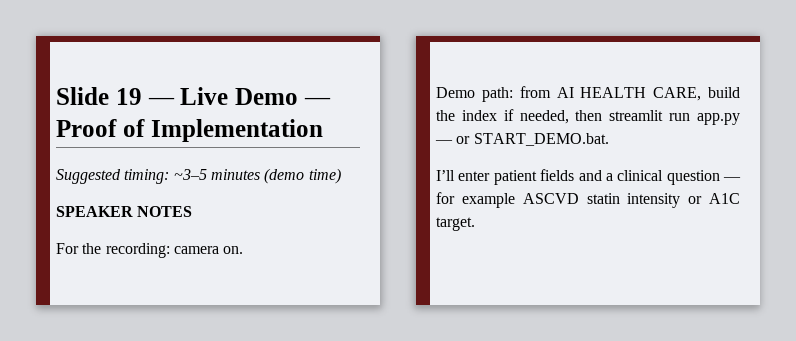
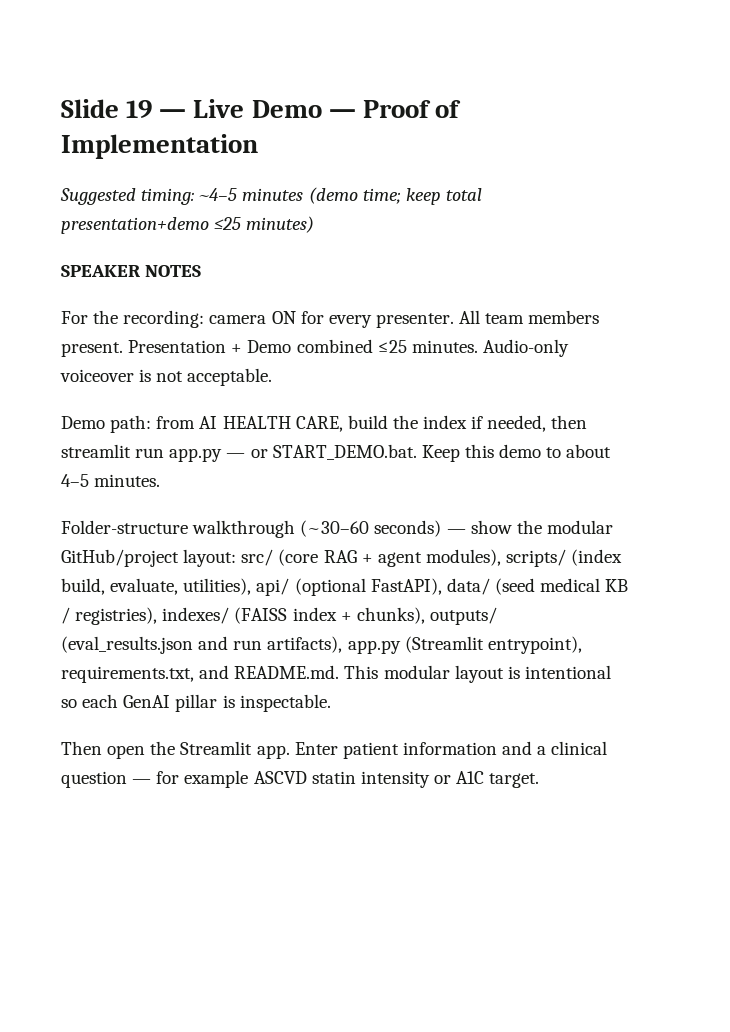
- Suggested timing: ~3–5 minutes (demo time)
+ Suggested timing: ~4–5 minutes (demo time; keep total presentation+demo ≤25 minutes)
- For the recording: camera on.
+ For the recording: camera ON for every presenter. All team members present. Presentation + Demo combined ≤25 minutes. Audio-only voiceover is not acceptable.
- Demo path: from AI HEALTH CARE, build the index if needed, then streamlit run app.py — or START_DEMO.bat.
- I’ll enter patient fields and a clinical question — for example ASCVD statin intensity or A1C target.
+ Demo path: from AI HEALTH CARE, build the index if needed, then streamlit run app.py — or START_DEMO.bat. Keep this demo to about 4–5 minutes.
+ Folder-structure walkthrough (~30–60 seconds) — show the modular GitHub/project layout: src/ (core RAG + agent modules), scripts/ (index build, evaluate, utilities), api/ (optional FastAPI), data/ (seed medical KB / registries), indexes/ (FAISS index + chunks), outputs/ (eval_results.json and run artifacts), app.py (Streamlit entrypoint), requirements.txt, and README.md. This modular layout is intentional so each GenAI pillar is inspectable.
+ Then open the Streamlit app. Enter patient information and a clinical question — for example ASCVD statin intensity or A1C target.

